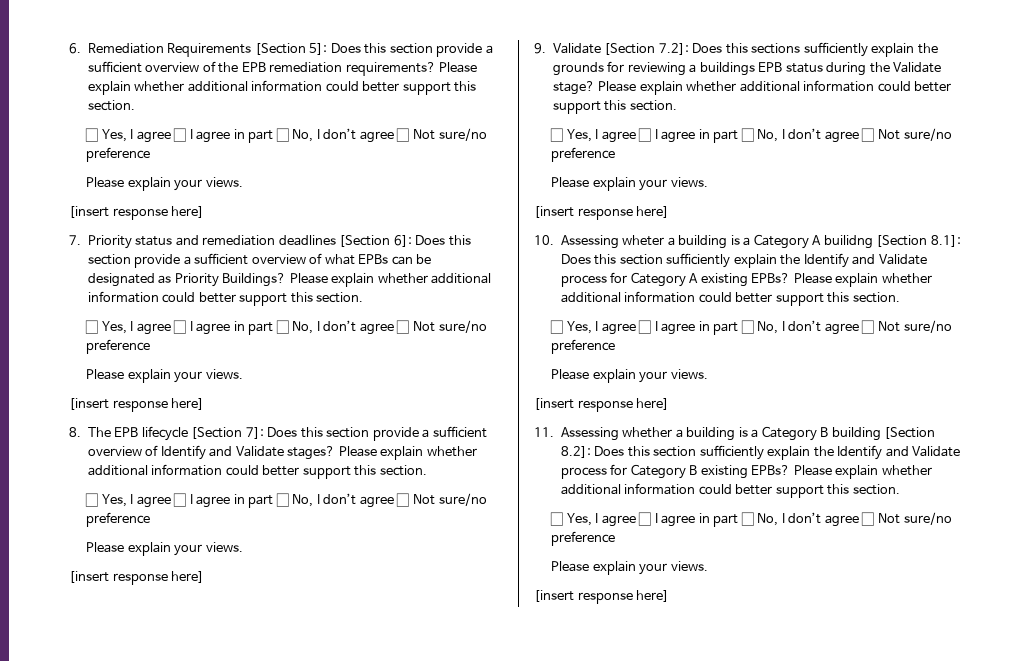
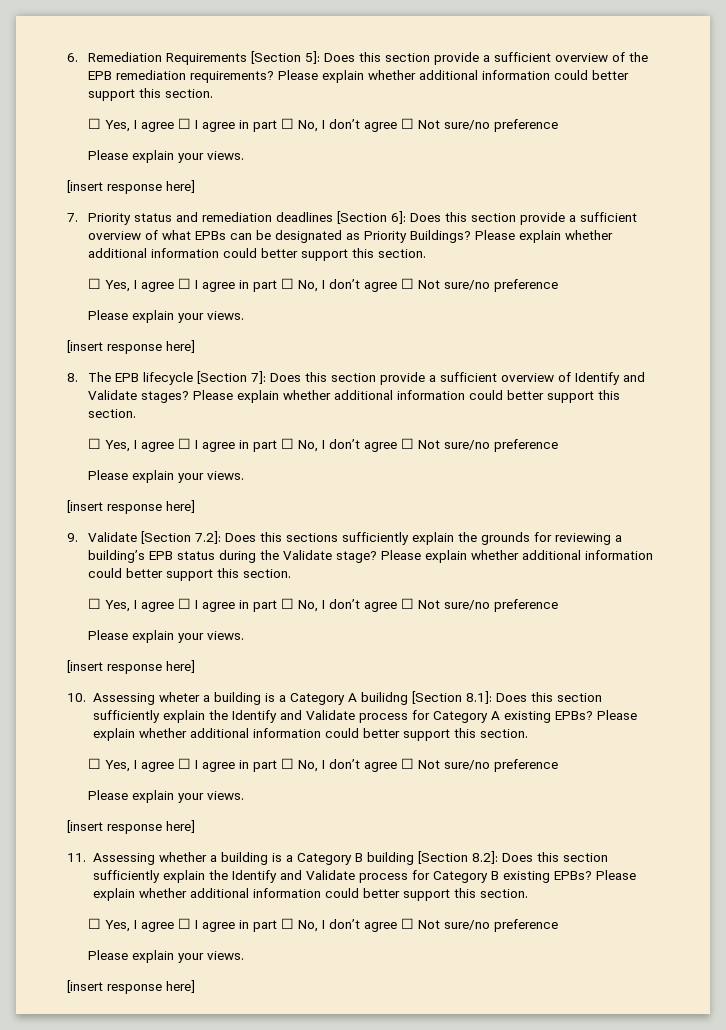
- 9. Validate [Section 7.2]: Does this sections sufficiently explain the grounds for reviewing a buildings EPB status during the Validate stage?
+ 9. Validate [Section 7.2]: Does this sections sufficiently explain the grounds for reviewing a building’s EPB status during the Validate stage?

